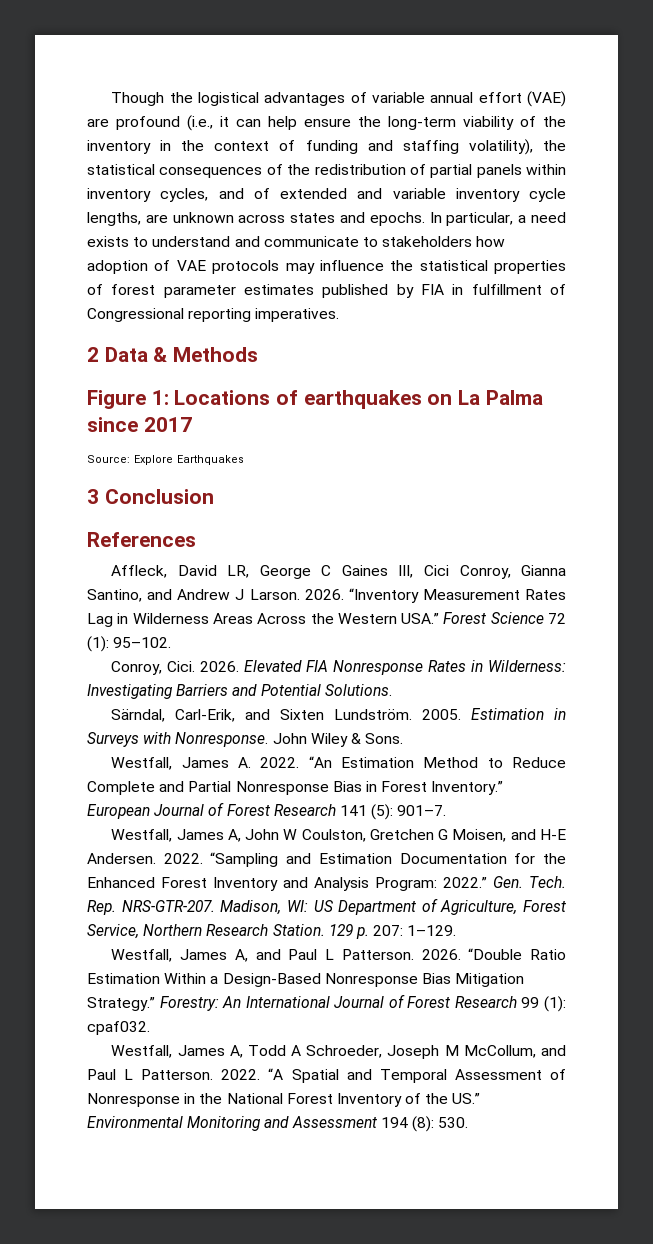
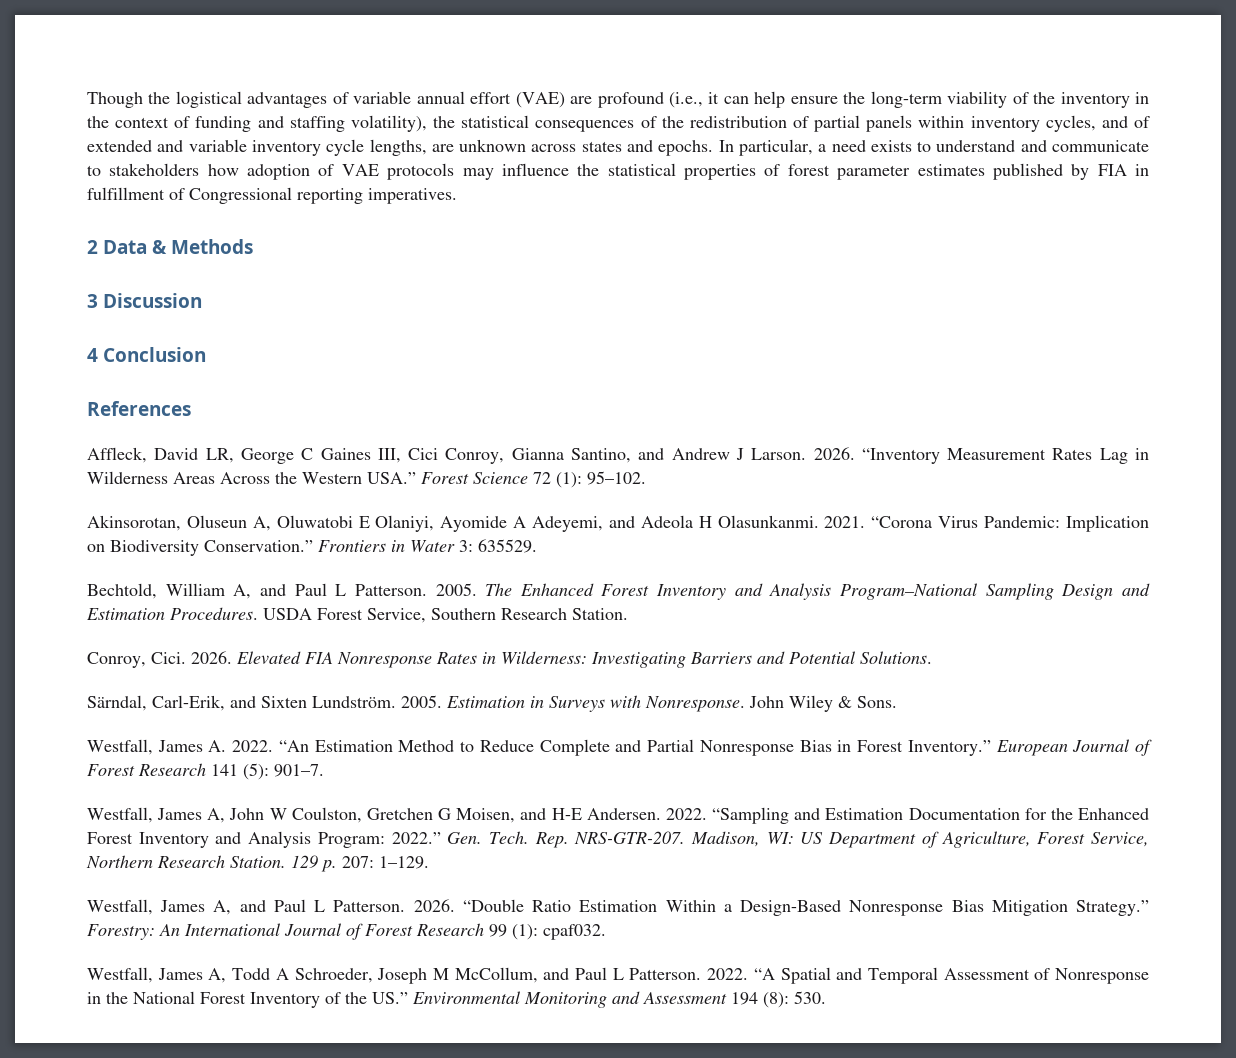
- Figure 1: Locations of earthquakes on La Palma since 2017
- Source: Explore Earthquakes
- 3 Conclusion
+ 3 Discussion
+ 4 Conclusion
+ Akinsorotan, Oluseun A, Oluwatobi E Olaniyi, Ayomide A Adeyemi, and Adeola H Olasunkanmi. 2021. “Corona Virus Pandemic: Implication on Biodiversity Conservation.” Frontiers in Water 3: 635529.
+ Bechtold, William A, and Paul L Patterson. 2005. The Enhanced Forest Inventory and Analysis Program–National Sampling Design and Estimation Procedures. USDA Forest Service, Southern Research Station.

